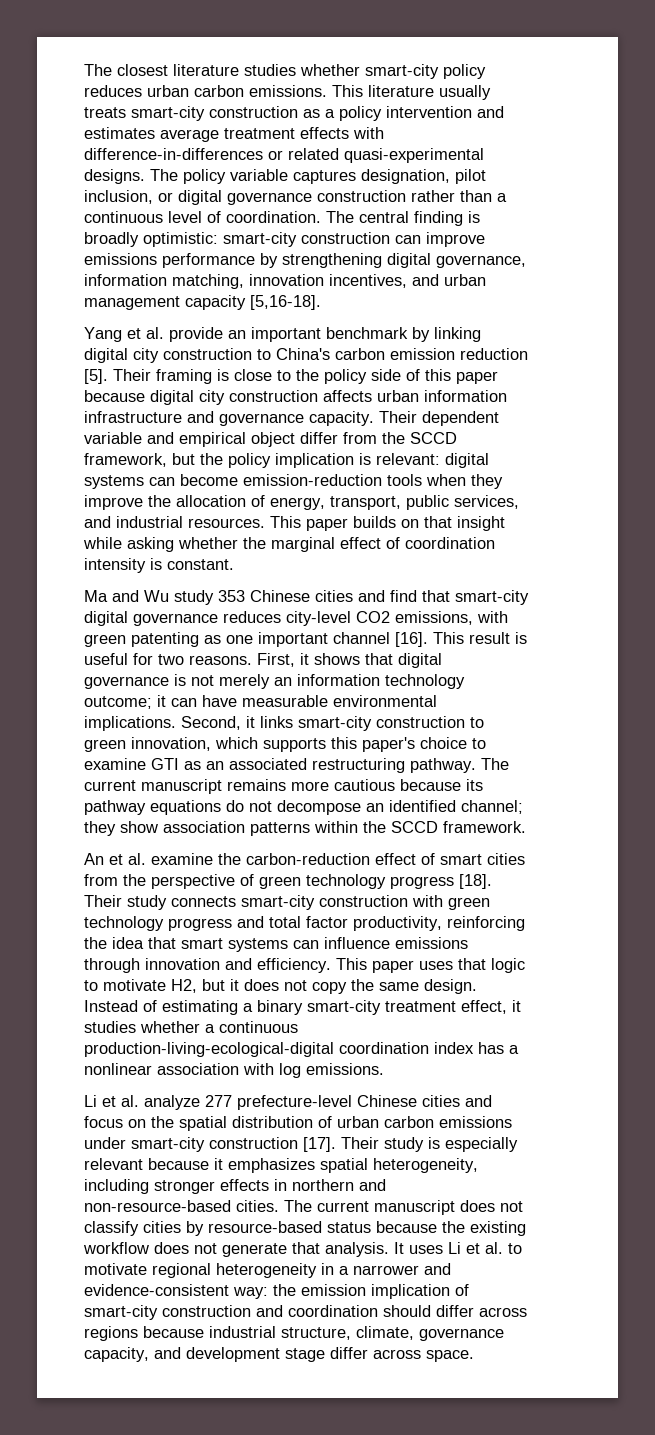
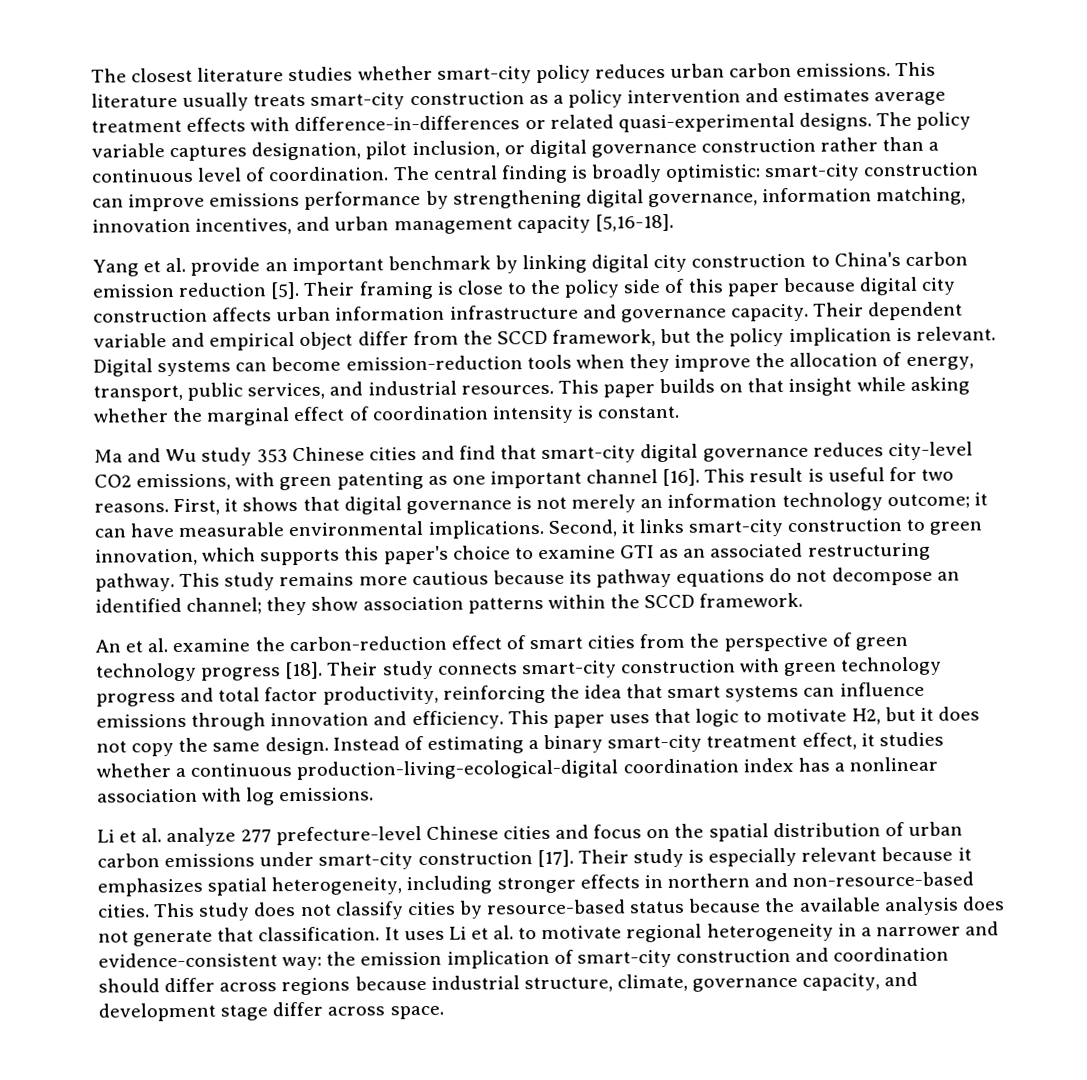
- Their dependent variable and empirical object differ from the SCCD framework, but the policy implication is relevant: digital systems can become emission-reduction tools when they improve the allocation of energy, transport, public services, and industrial resources.
+ Their dependent variable and empirical object differ from the SCCD framework, but the policy implication is relevant. Digital systems can become emission-reduction tools when they improve the allocation of energy, transport, public services, and industrial resources.
- The current manuscript remains more cautious because its pathway equations do not decompose an identified channel; they show association patterns within the SCCD framework.
+ This study remains more cautious because its pathway equations do not decompose an identified channel; they show association patterns within the SCCD framework.
- The current manuscript does not classify cities by resource-based status because the existing workflow does not generate that analysis.
+ This study does not classify cities by resource-based status because the available analysis does not generate that classification.

